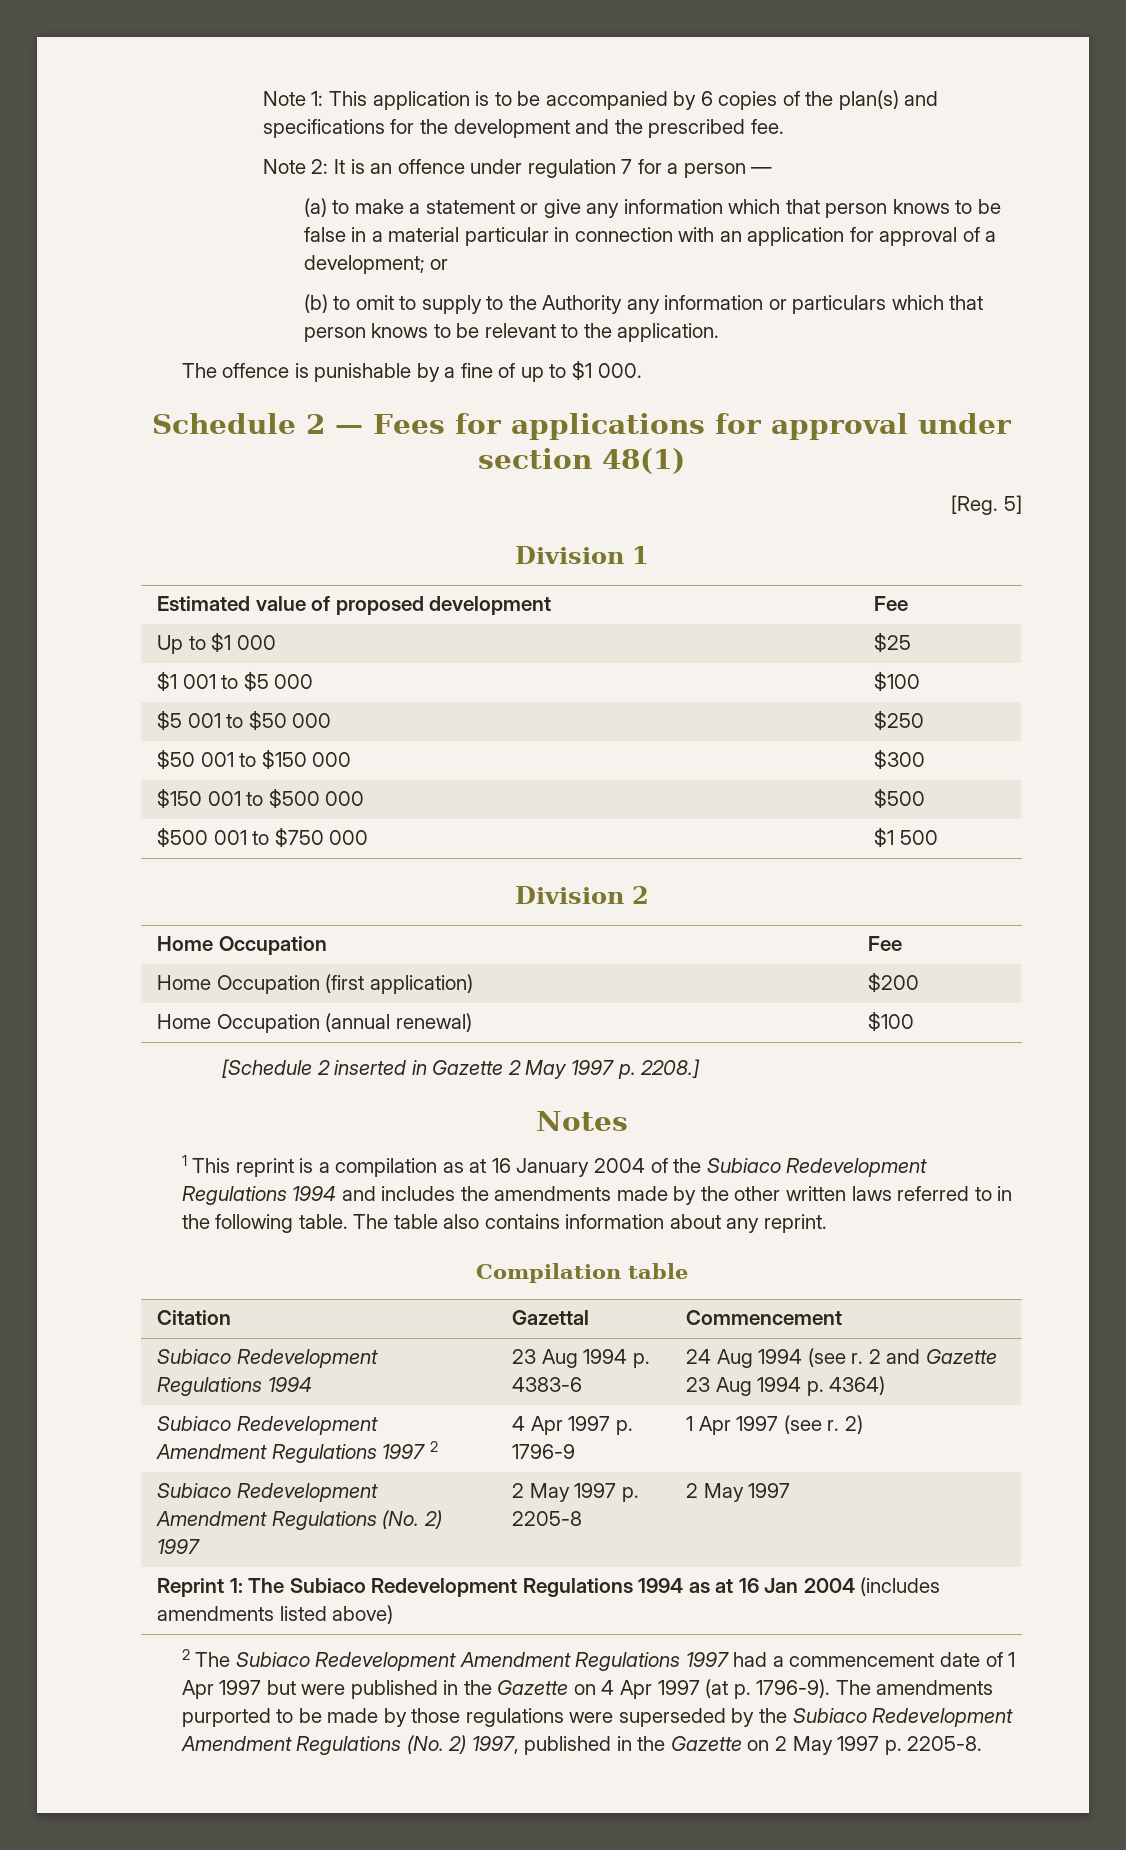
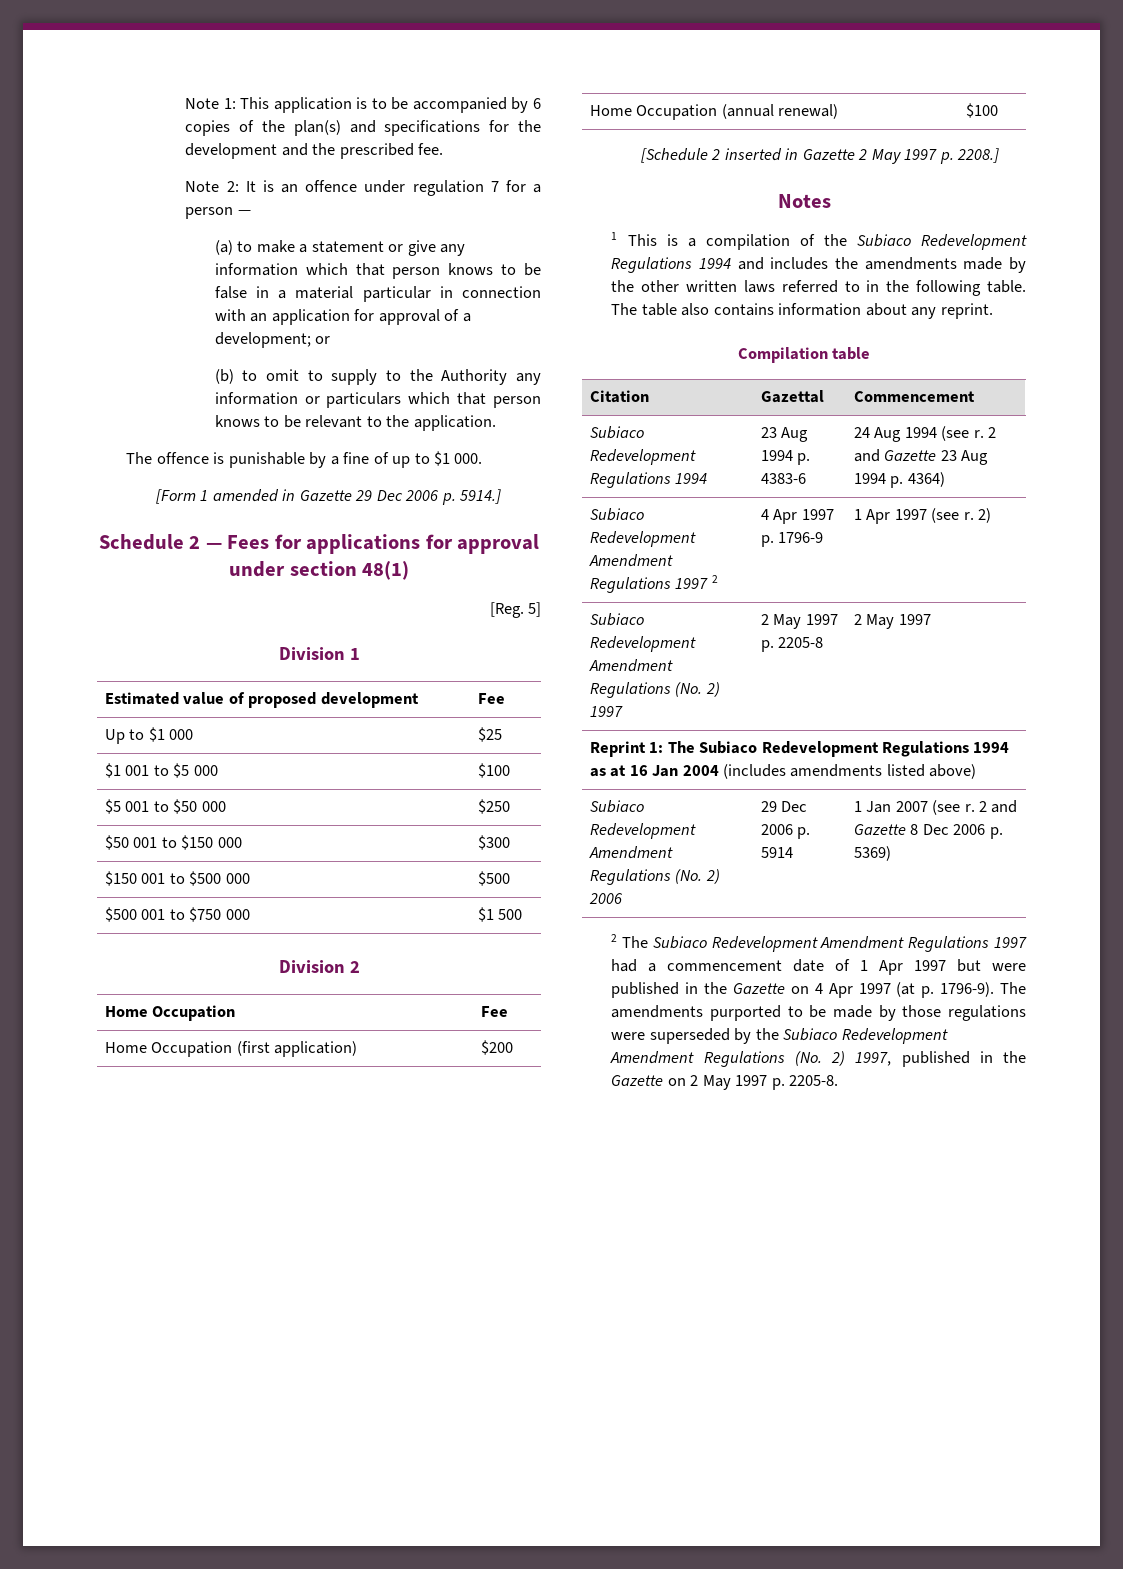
+ [Form 1 amended in Gazette 29 Dec 2006 p. 5914.]
- 1 This reprint is a compilation as at 16 January 2004 of the Subiaco Redevelopment Regulations 1994 and includes the amendments made by the other written laws referred to in the following table.
+ 1 This is a compilation of the Subiaco Redevelopment Regulations 1994 and includes the amendments made by the other written laws referred to in the following table.
+ Subiaco Redevelopment Amendment Regulations (No. 2) 2006 | 29 Dec 2006 p. 5914 | 1 Jan 2007 (see r. 2 and Gazette 8 Dec 2006 p. 5369)

